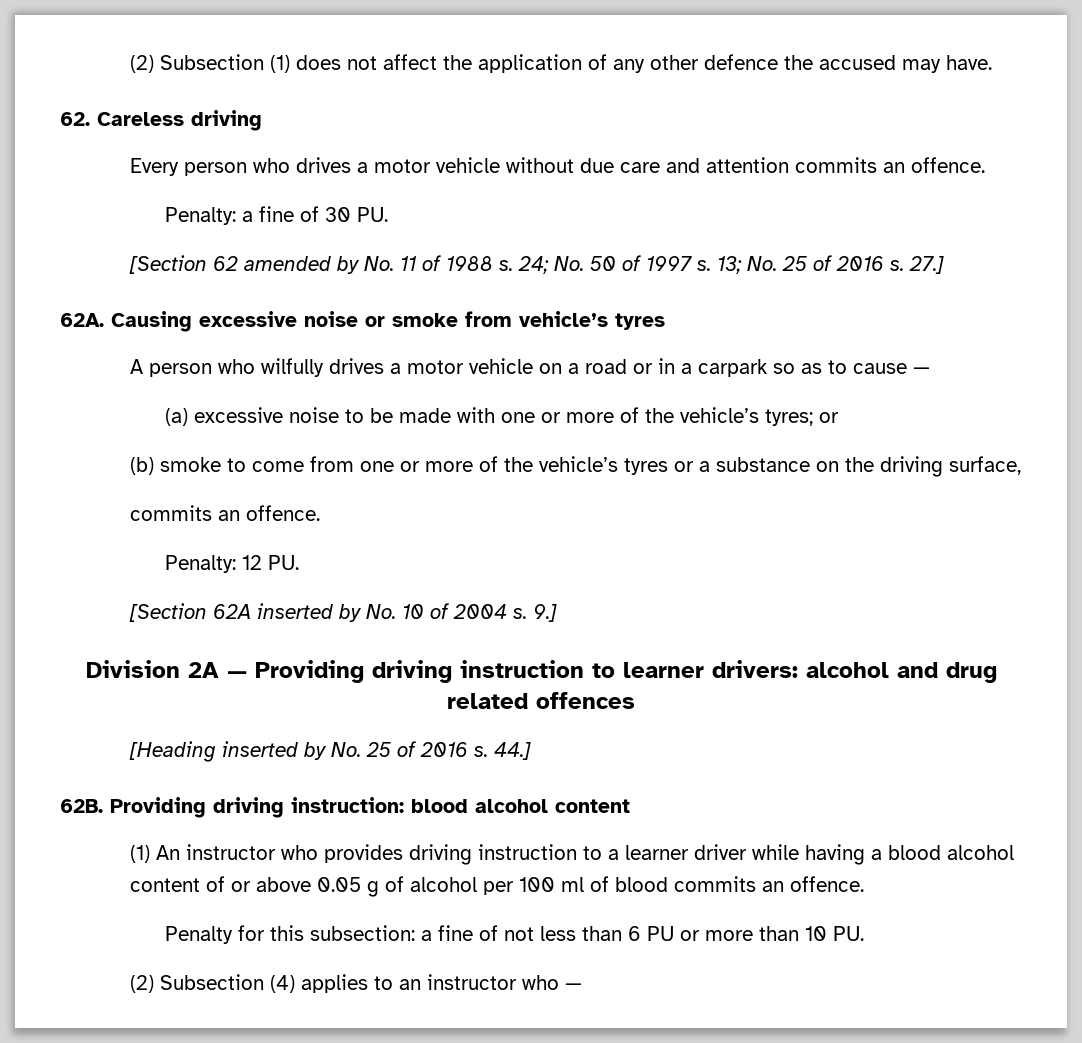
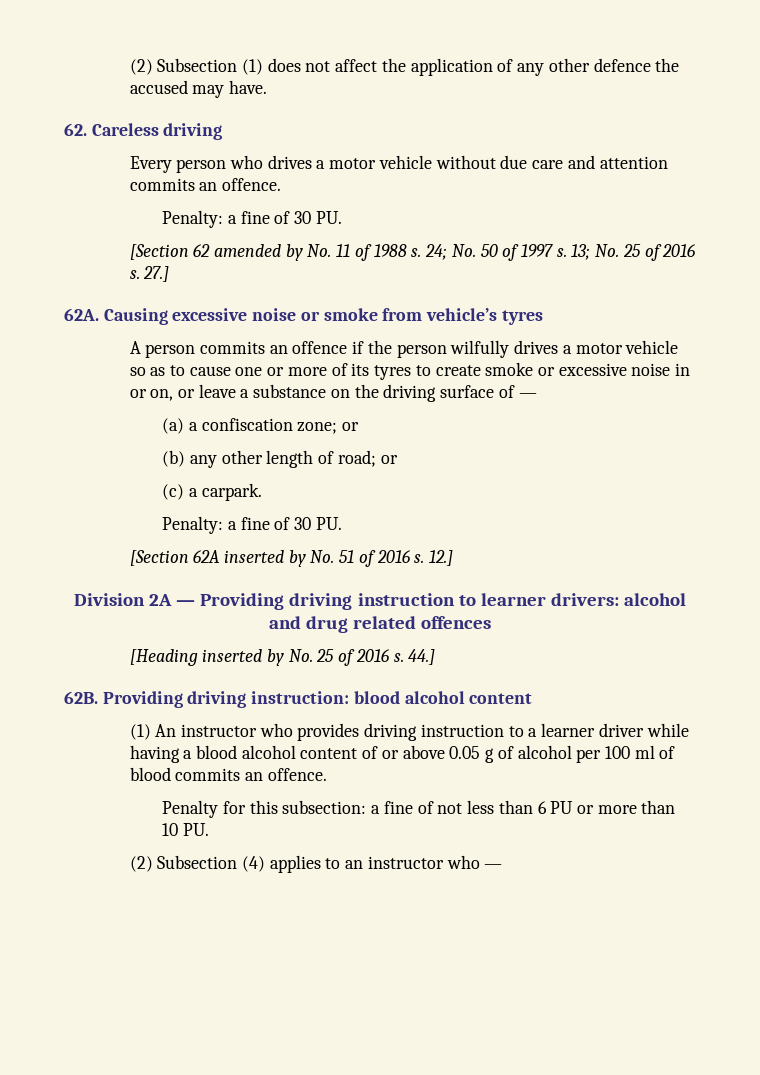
- A person who wilfully drives a motor vehicle on a road or in a carpark so as to cause —
- (a) excessive noise to be made with one or more of the vehicle’s tyres; or
- (b) smoke to come from one or more of the vehicle’s tyres or a substance on the driving surface,
- commits an offence.
- Penalty: 12 PU.
+ A person commits an offence if the person wilfully drives a motor vehicle so as to cause one or more of its tyres to create smoke or excessive noise in or on, or leave a substance on the driving surface of —
+ (a) a confiscation zone; or
+ (b) any other length of road; or
+ (c) a carpark.
+ Penalty: a fine of 30 PU.
- [Section 62A inserted by No. 10 of 2004 s. 9.]
+ [Section 62A inserted by No. 51 of 2016 s. 12.]

